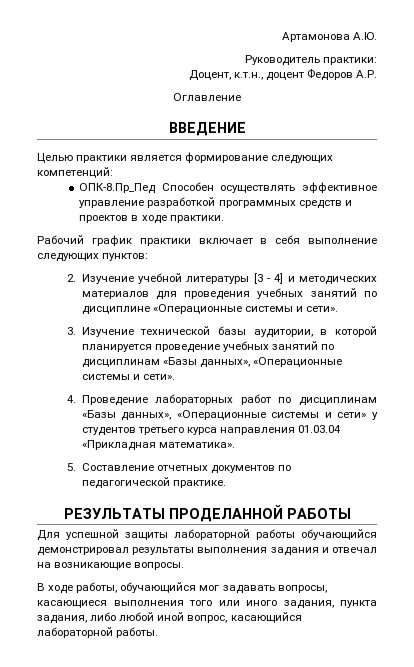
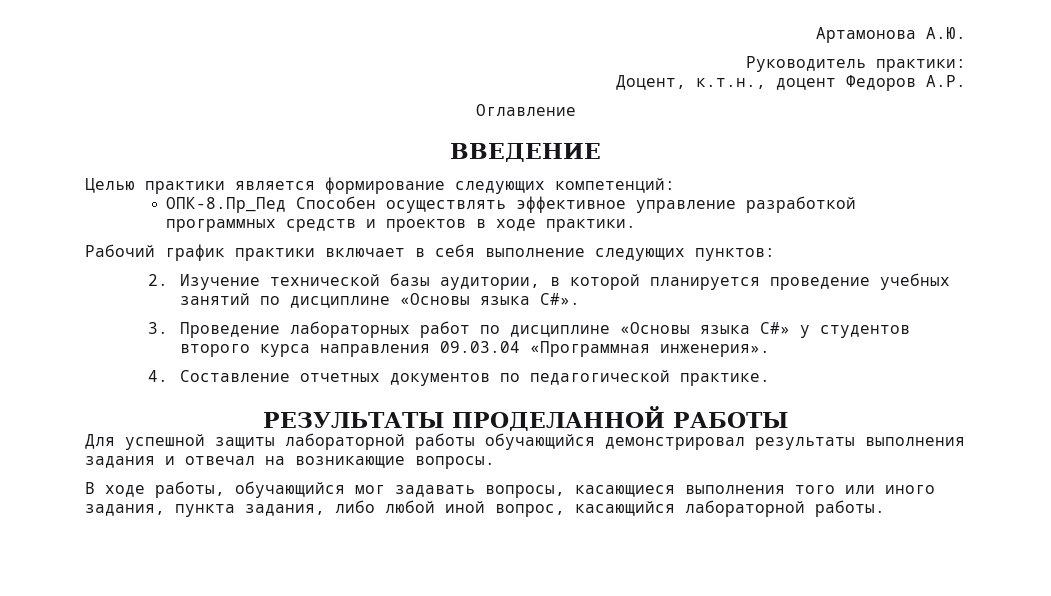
- 2. Изучение учебной литературы [3 - 4] и методических материалов для проведения учебных занятий по дисциплине «Операционные системы и сети».
- 3. Изучение технической базы аудитории, в которой планируется проведение учебных занятий по дисциплинам «Базы данных», «Операционные системы и сети».
- 4. Проведение лабораторных работ по дисциплинам «Базы данных», «Операционные системы и сети» у студентов третьего курса направления 01.03.04 «Прикладная математика».
- 5. Составление отчетных документов по педагогической практике.
+ 2. Изучение технической базы аудитории, в которой планируется проведение учебных занятий по дисциплине «Основы языка C#».
+ 3. Проведение лабораторных работ по дисциплине «Основы языка C#» у студентов второго курса направления 09.03.04 «Программная инженерия».
+ 4. Составление отчетных документов по педагогической практике.

